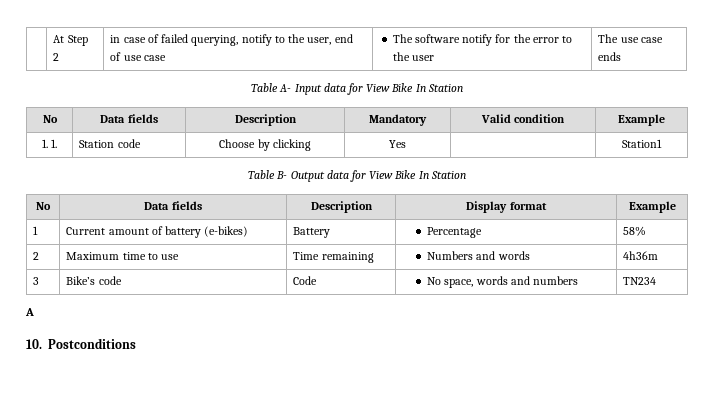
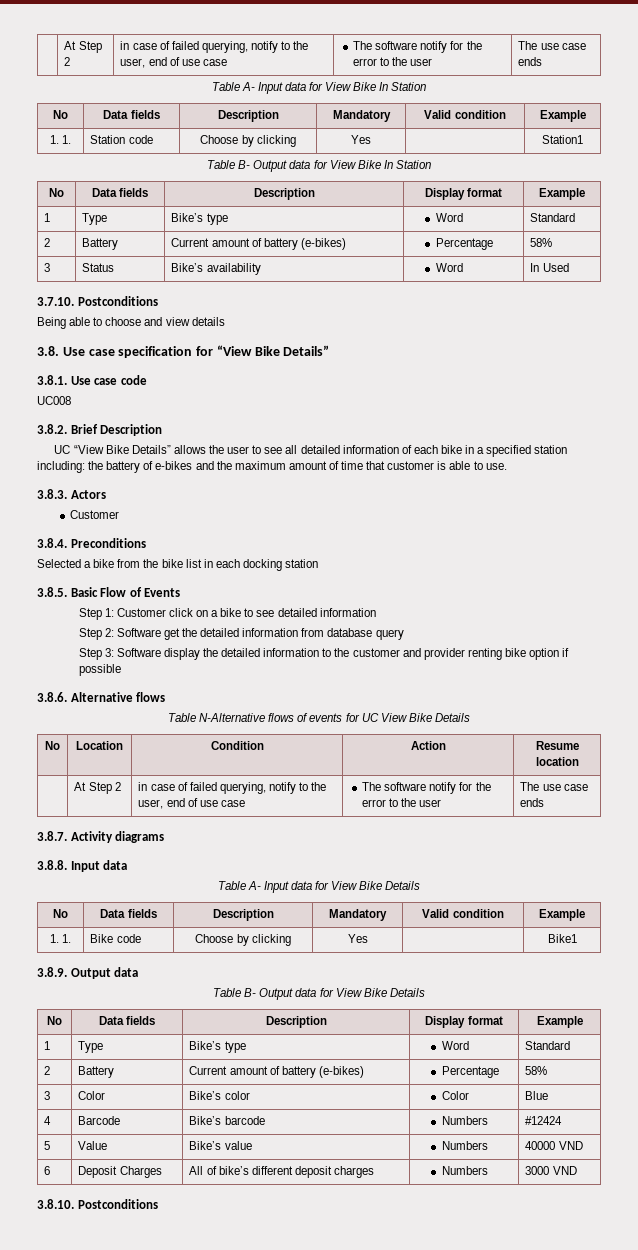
  Table B- Output data for View Bike In Station
  No | Data fields | Description | Display format | Example
- 1 | Current amount of battery (e-bikes) | Battery | Percentage | 58%
- 2 | Maximum time to use | Time remaining | Numbers and words | 4h36m
- 3 | Bike’s code | Code | No space, words and numbers | TN234
- A
- 10. Postconditions
+ 1 | Type | Bike’s type | Word | Standard
+ 2 | Battery | Current amount of battery (e-bikes) | Percentage | 58%
+ 3 | Status | Bike’s availability | Word | In Used
+ 3.7.10. Postconditions
+ Being able to choose and view details
+ 3.8. Use case specification for “View Bike Details”
+ 3.8.1. Use case code
+ UC008
+ 3.8.2. Brief Description
+ UC “View Bike Details” allows the user to see all detailed information of each bike in a specified station including: the battery of e-bikes and the maximum amount of time that customer is able to use.
+ 3.8.3. Actors
+ Customer
+ 3.8.4. Preconditions
+ Selected a bike from the bike list in each docking station
+ 3.8.5. Basic Flow of Events
+ Step 1: Customer click on a bike to see detailed information
+ Step 2: Software get the detailed information from database query
+ Step 3: Software display the detailed information to the customer and provider renting bike option if possible
+ 3.8.6. Alternative flows
+ Table N-Alternative flows of events for UC View Bike Details
+ No | Location | Condition | Action | Resume location
+ | At Step 2 | in case of failed querying, notify to the user, end of use case | The software notify for the error to the user | The use case ends
+ 3.8.7. Activity diagrams
+ 3.8.8. Input data
+ Table A- Input data for View Bike Details
+ No | Data fields | Description | Mandatory | Valid condition | Example
+ 1. 1. | Bike code | Choose by clicking | Yes | | Bike1
+ 3.8.9. Output data
+ Table B- Output data for View Bike Details
+ No | Data fields | Description | Display format | Example
+ 1 | Type | Bike’s type | Word | Standard
+ 2 | Battery | Current amount of battery (e-bikes) | Percentage | 58%
+ 3 | Color | Bike’s color | Color | Blue
+ 4 | Barcode | Bike’s barcode | Numbers | #12424
+ 5 | Value | Bike’s value | Numbers | 40000 VND
+ 6 | Deposit Charges | All of bike’s different deposit charges | Numbers | 3000 VND
+ 3.8.10. Postconditions

